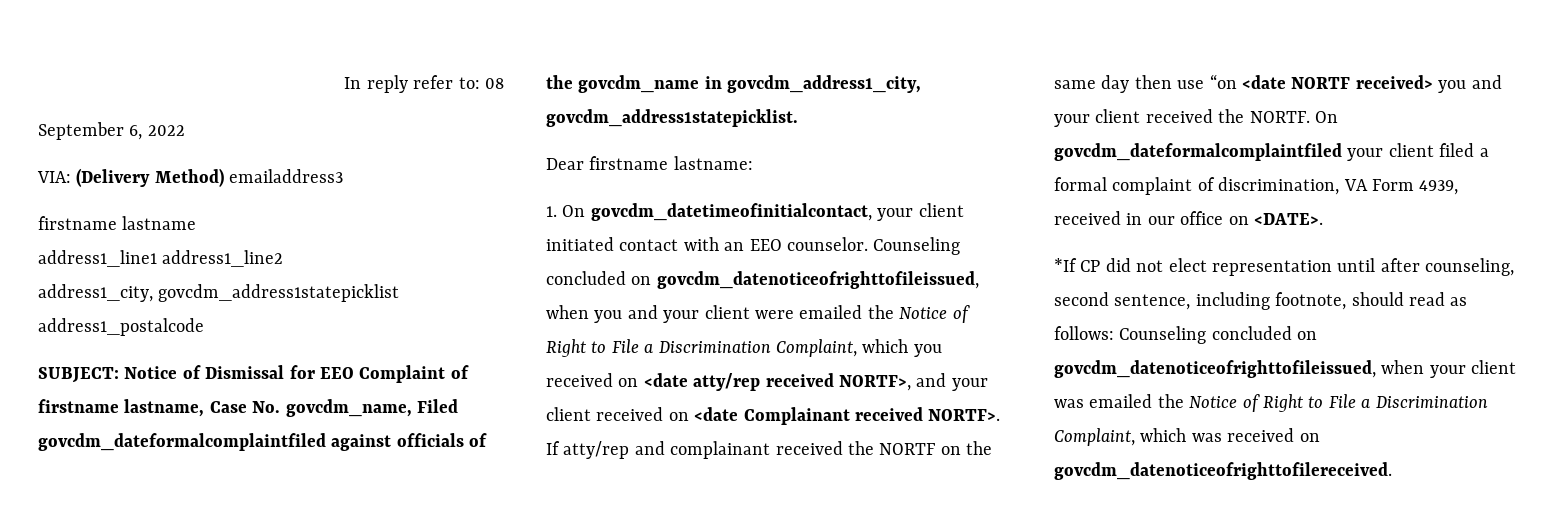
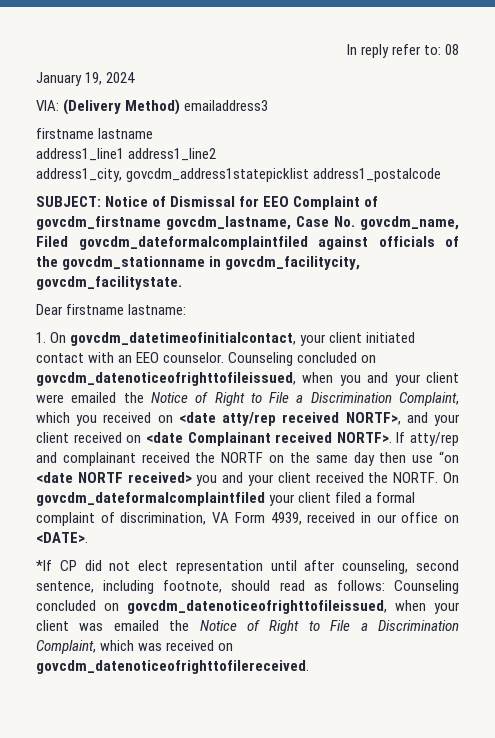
- September 6, 2022
+ January 19, 2024
- SUBJECT: Notice of Dismissal for EEO Complaint of firstname lastname, Case No. govcdm_name, Filed govcdm_dateformalcomplaintfiled against officials of the govcdm_name in govcdm_address1_city, govcdm_address1statepicklist.
+ SUBJECT: Notice of Dismissal for EEO Complaint of govcdm_firstname govcdm_lastname, Case No. govcdm_name, Filed govcdm_dateformalcomplaintfiled against officials of the govcdm_stationname in govcdm_facilitycity, govcdm_facilitystate.

